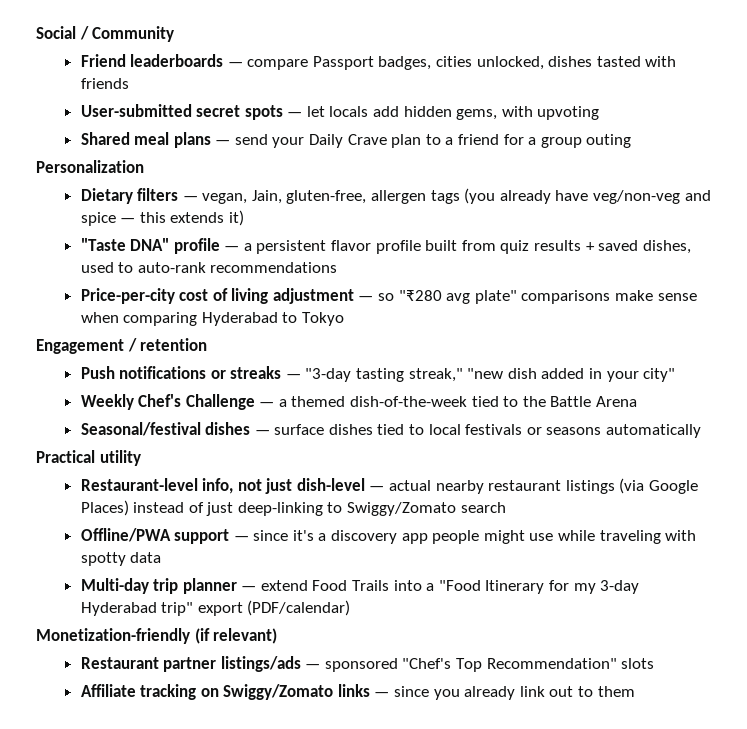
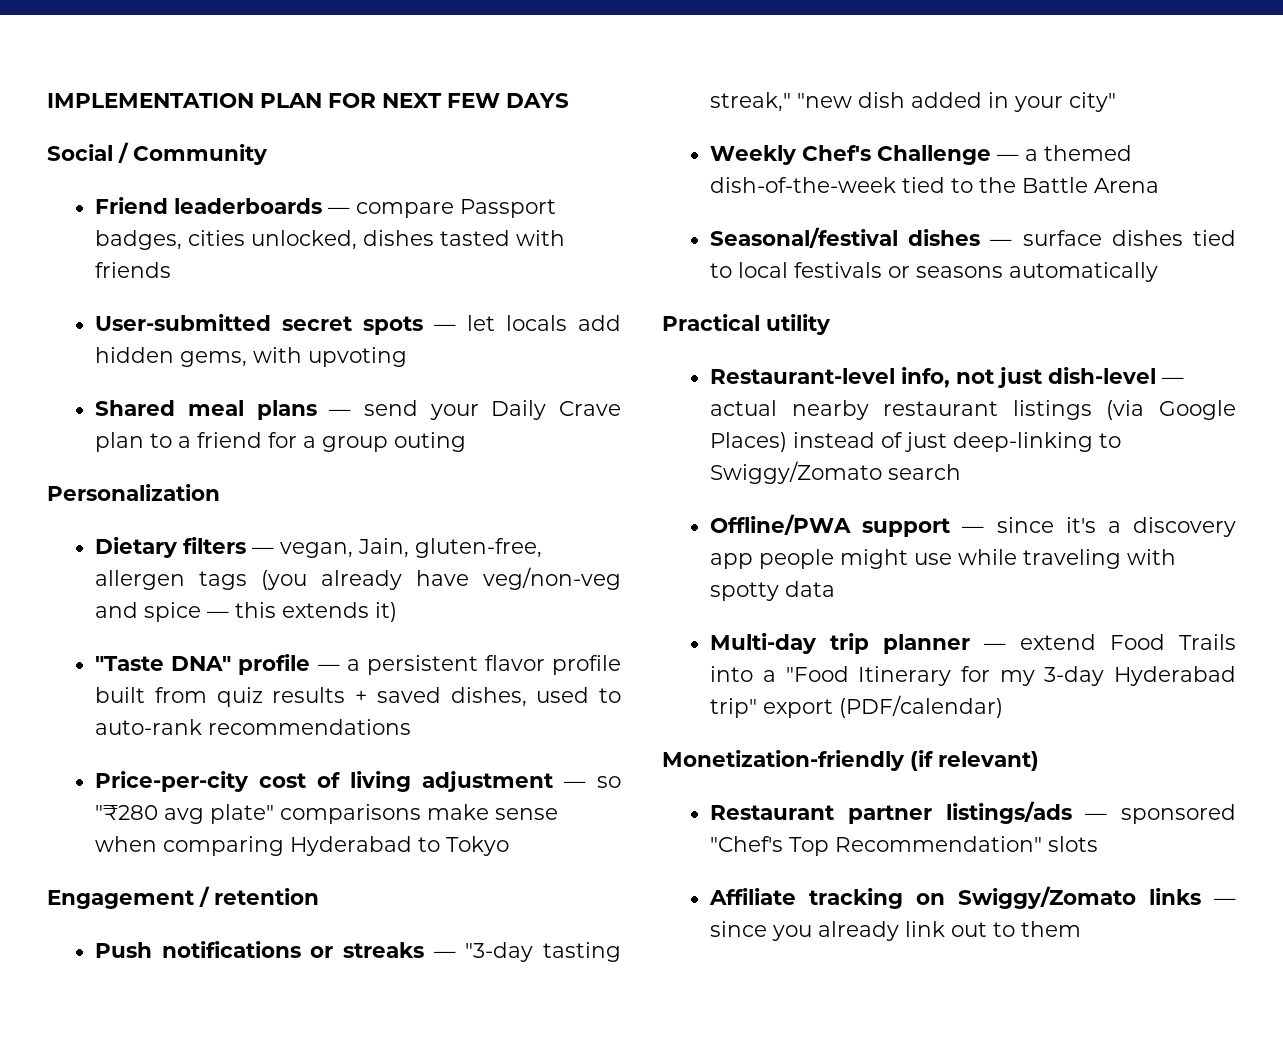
+ IMPLEMENTATION PLAN FOR NEXT FEW DAYS

